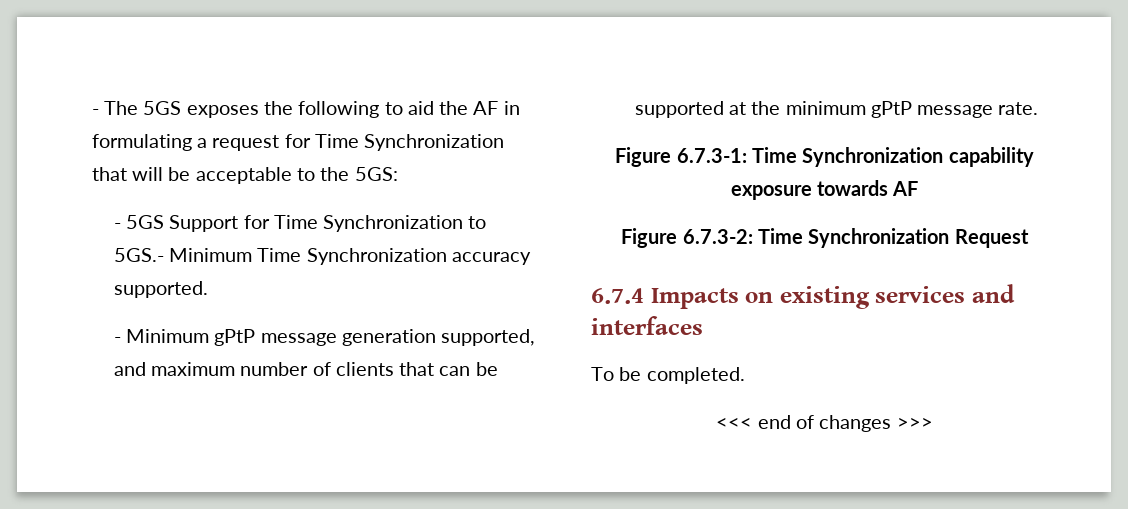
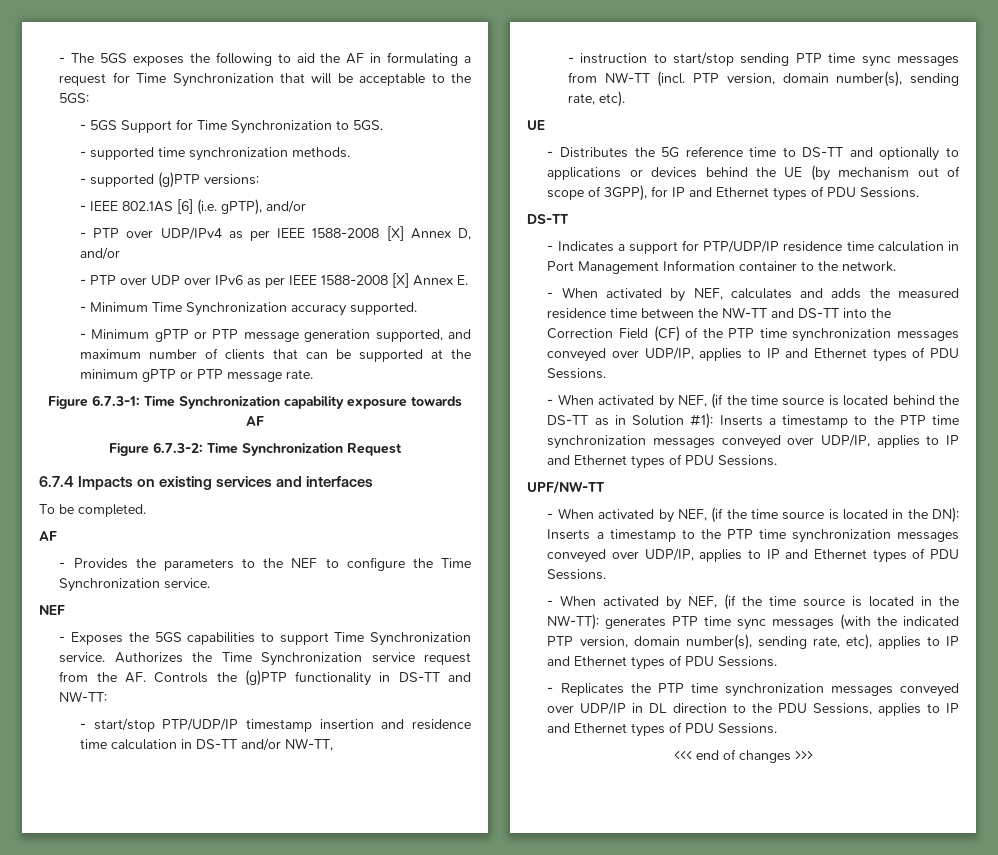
- - 5GS Support for Time Synchronization to 5GS.- Minimum Time Synchronization accuracy supported.
+ - 5GS Support for Time Synchronization to 5GS.
+ - supported time synchronization methods.
+ - supported (g)PTP versions:
+ - IEEE 802.1AS [6] (i.e. gPTP), and/or
+ - PTP over UDP/IPv4 as per IEEE 1588-2008 [X] Annex D, and/or
+ - PTP over UDP over IPv6 as per IEEE 1588-2008 [X] Annex E.
+ - Minimum Time Synchronization accuracy supported.
- - Minimum gPtP message generation supported, and maximum number of clients that can be supported at the minimum gPtP message rate.
+ - Minimum gPTP or PTP message generation supported, and maximum number of clients that can be supported at the minimum gPTP or PTP message rate.
  To be completed.
+ AF
+ - Provides the parameters to the NEF to configure the Time Synchronization service.
+ NEF
+ - Exposes the 5GS capabilities to support Time Synchronization service. Authorizes the Time Synchronization service request from the AF. Controls the (g)PTP functionality in DS-TT and NW-TT:
+ - start/stop PTP/UDP/IP timestamp insertion and residence time calculation in DS-TT and/or NW-TT,
+ - instruction to start/stop sending PTP time sync messages from NW-TT (incl. PTP version, domain number(s), sending rate, etc).
+ UE
+ - Distributes the 5G reference time to DS-TT and optionally to applications or devices behind the UE (by mechanism out of scope of 3GPP), for IP and Ethernet types of PDU Sessions.
+ DS-TT
+ - Indicates a support for PTP/UDP/IP residence time calculation in Port Management Information container to the network.
+ - When activated by NEF, calculates and adds the measured residence time between the NW-TT and DS-TT into the Correction Field (CF) of the PTP time synchronization messages conveyed over UDP/IP, applies to IP and Ethernet types of PDU Sessions.
+ - When activated by NEF, (if the time source is located behind the DS-TT as in Solution #1): Inserts a timestamp to the PTP time synchronization messages conveyed over UDP/IP, applies to IP and Ethernet types of PDU Sessions.
+ UPF/NW-TT
+ - When activated by NEF, (if the time source is located in the DN): Inserts a timestamp to the PTP time synchronization messages conveyed over UDP/IP, applies to IP and Ethernet types of PDU Sessions.
+ - When activated by NEF, (if the time source is located in the NW-TT): generates PTP time sync messages (with the indicated PTP version, domain number(s), sending rate, etc), applies to IP and Ethernet types of PDU Sessions.
+ - Replicates the PTP time synchronization messages conveyed over UDP/IP in DL direction to the PDU Sessions, applies to IP and Ethernet types of PDU Sessions.

